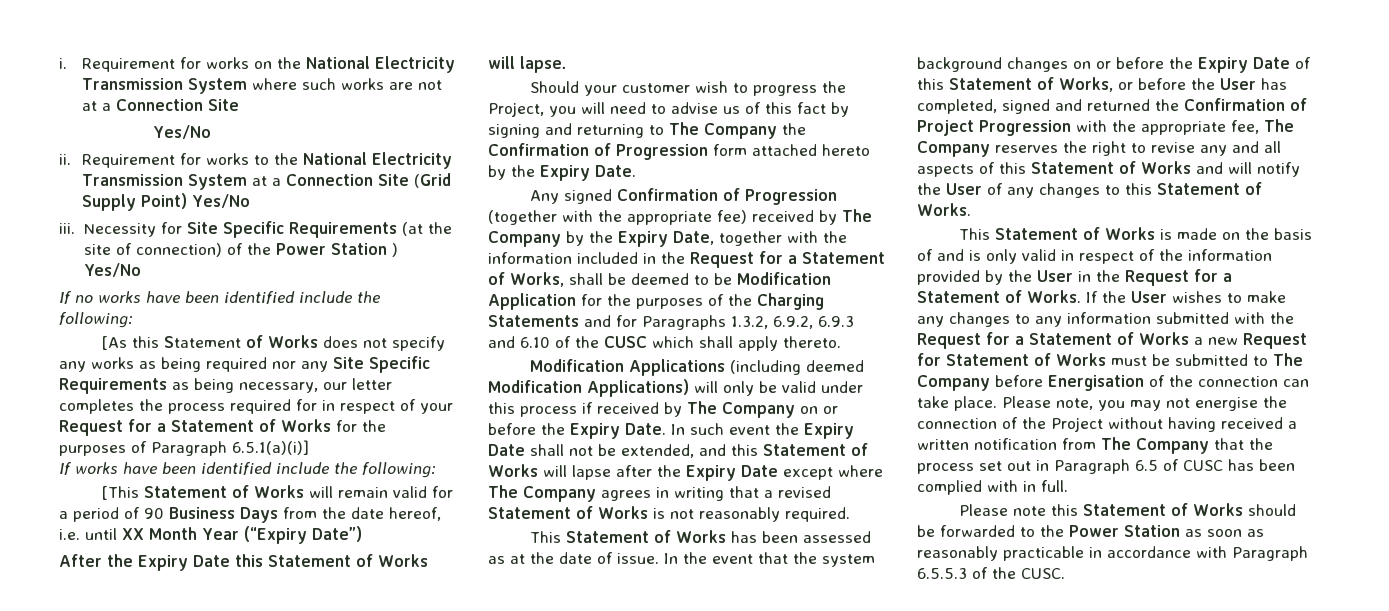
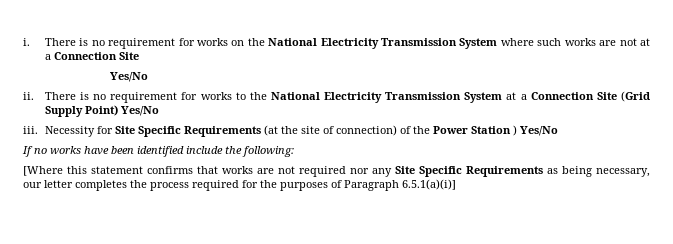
- Requirement for works on the National Electricity Transmission System where such works are not at a Connection Site
+ There is no requirement for works on the National Electricity Transmission System where such works are not at a Connection Site
- Requirement for works to the National Electricity Transmission System at a Connection Site (Grid Supply Point) Yes/No
+ There is no requirement for works to the National Electricity Transmission System at a Connection Site (Grid Supply Point) Yes/No
- [As this Statement of Works does not specify any works as being required nor any Site Specific Requirements as being necessary, our letter completes the process required for in respect of your Request for a Statement of Works for the purposes of Paragraph 6.5.1(a)(i)]
+ [Where this statement confirms that works are not required nor any Site Specific Requirements as being necessary, our letter completes the process required for the purposes of Paragraph 6.5.1(a)(i)]
- If works have been identified include the following:
- [This Statement of Works will remain valid for a period of 90 Business Days from the date hereof, i.e. until XX Month Year (“Expiry Date”)
- After the Expiry Date this Statement of Works will lapse.
- Should your customer wish to progress the Project, you will need to advise us of this fact by signing and returning to The Company the Confirmation of Progression form attached hereto by the Expiry Date.
- Any signed Confirmation of Progression (together with the appropriate fee) received by The Company by the Expiry Date, together with the information included in the Request for a Statement of Works, shall be deemed to be Modification Application for the purposes of the Charging Statements and for Paragraphs 1.3.2, 6.9.2, 6.9.3 and 6.10 of the CUSC which shall apply thereto.
- Modification Applications (including deemed Modification Applications) will only be valid under this process if received by The Company on or before the Expiry Date. In such event the Expiry Date shall not be extended, and this Statement of Works will lapse after the Expiry Date except where The Company agrees in writing that a revised Statement of Works is not reasonably required.
- This Statement of Works has been assessed as at the date of issue. In the event that the system background changes on or before the Expiry Date of this Statement of Works, or before the User has completed, signed and returned the Confirmation of Project Progression with the appropriate fee, The Company reserves the right to revise any and all aspects of this Statement of Works and will notify the User of any changes to this Statement of Works.
- This Statement of Works is made on the basis of and is only valid in respect of the information provided by the User in the Request for a Statement of Works. If the User wishes to make any changes to any information submitted with the Request for a Statement of Works a new Request for Statement of Works must be submitted to The Company before Energisation of the connection can take place. Please note, you may not energise the connection of the Project without having received a written notification from The Company that the process set out in Paragraph 6.5 of CUSC has been complied with in full.
- Please note this Statement of Works should be forwarded to the Power Station as soon as reasonably practicable in accordance with Paragraph 6.5.5.3 of the CUSC.

